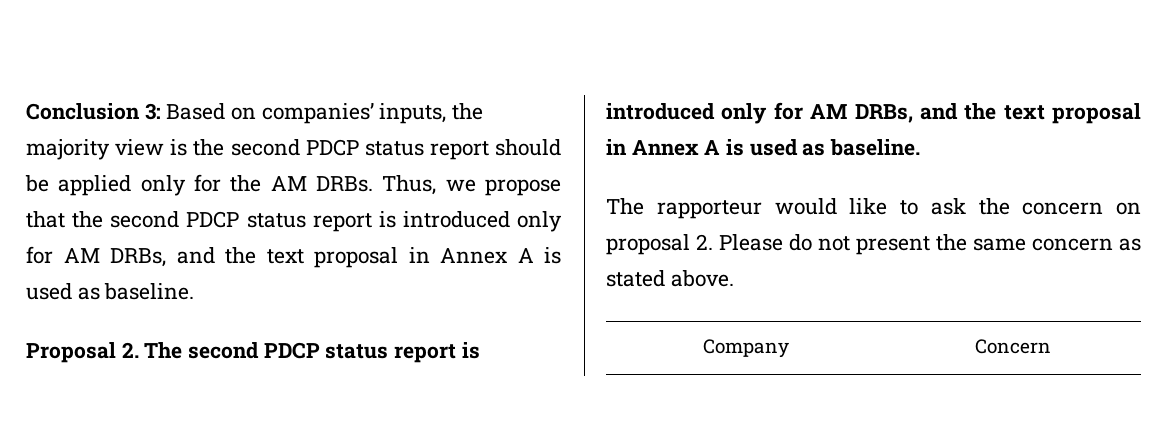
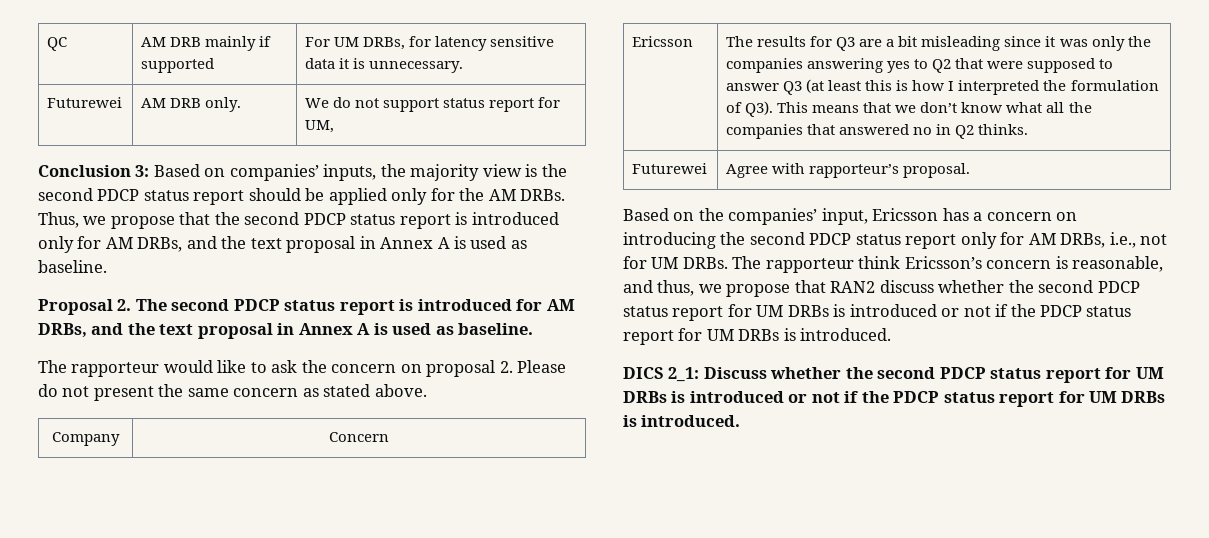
+ QC | AM DRB mainly if supported | For UM DRBs, for latency sensitive data it is unnecessary.
+ Futurewei | AM DRB only. | We do not support status report for UM,
- Proposal 2. The second PDCP status report is introduced only for AM DRBs, and the text proposal in Annex A is used as baseline.
+ Proposal 2. The second PDCP status report is introduced for AM DRBs, and the text proposal in Annex A is used as baseline.
+ Ericsson | The results for Q3 are a bit misleading since it was only the companies answering yes to Q2 that were supposed to answer Q3 (at least this is how I interpreted the formulation of Q3). This means that we don’t know what all the companies that answered no in Q2 thinks.
+ Futurewei | Agree with rapporteur’s proposal.
+ Based on the companies’ input, Ericsson has a concern on introducing the second PDCP status report only for AM DRBs, i.e., not for UM DRBs. The rapporteur think Ericsson’s concern is reasonable, and thus, we propose that RAN2 discuss whether the second PDCP status report for UM DRBs is introduced or not if the PDCP status report for UM DRBs is introduced.
+ DICS 2_1: Discuss whether the second PDCP status report for UM DRBs is introduced or not if the PDCP status report for UM DRBs is introduced.

